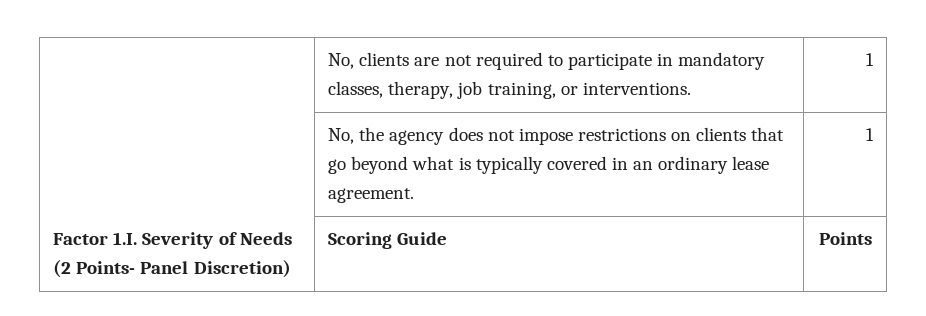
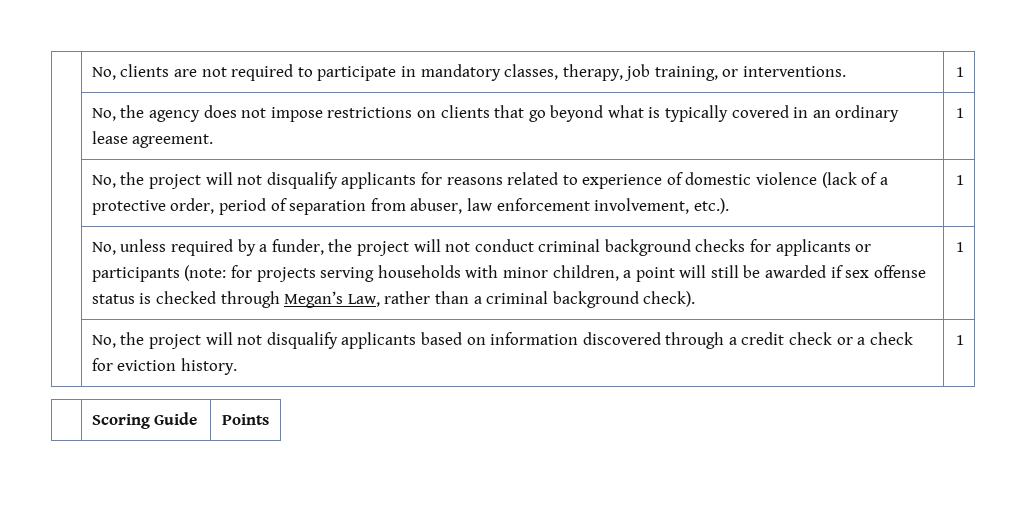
- Factor 1.I. Severity of Needs (2 Points- Panel Discretion) | Scoring Guide | Points
+ | No, the project will not disqualify applicants for reasons related to experience of domestic violence (lack of a protective order, period of separation from abuser, law enforcement involvement, etc.). | 1
+ | No, unless required by a funder, the project will not conduct criminal background checks for applicants or participants (note: for projects serving households with minor children, a point will still be awarded if sex offense status is checked through Megan’s Law, rather than a criminal background check). | 1
+ | No, the project will not disqualify applicants based on information discovered through a credit check or a check for eviction history. | 1
+ | Scoring Guide | Points

